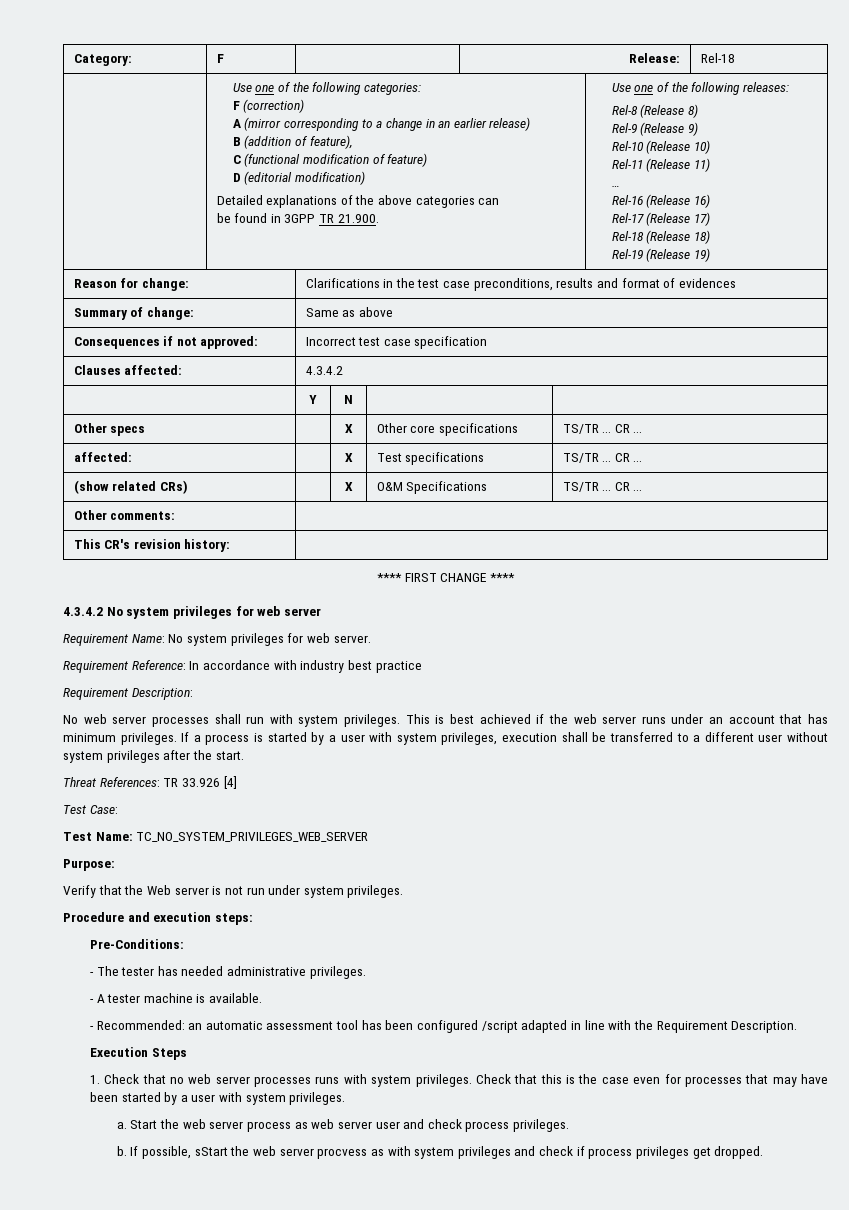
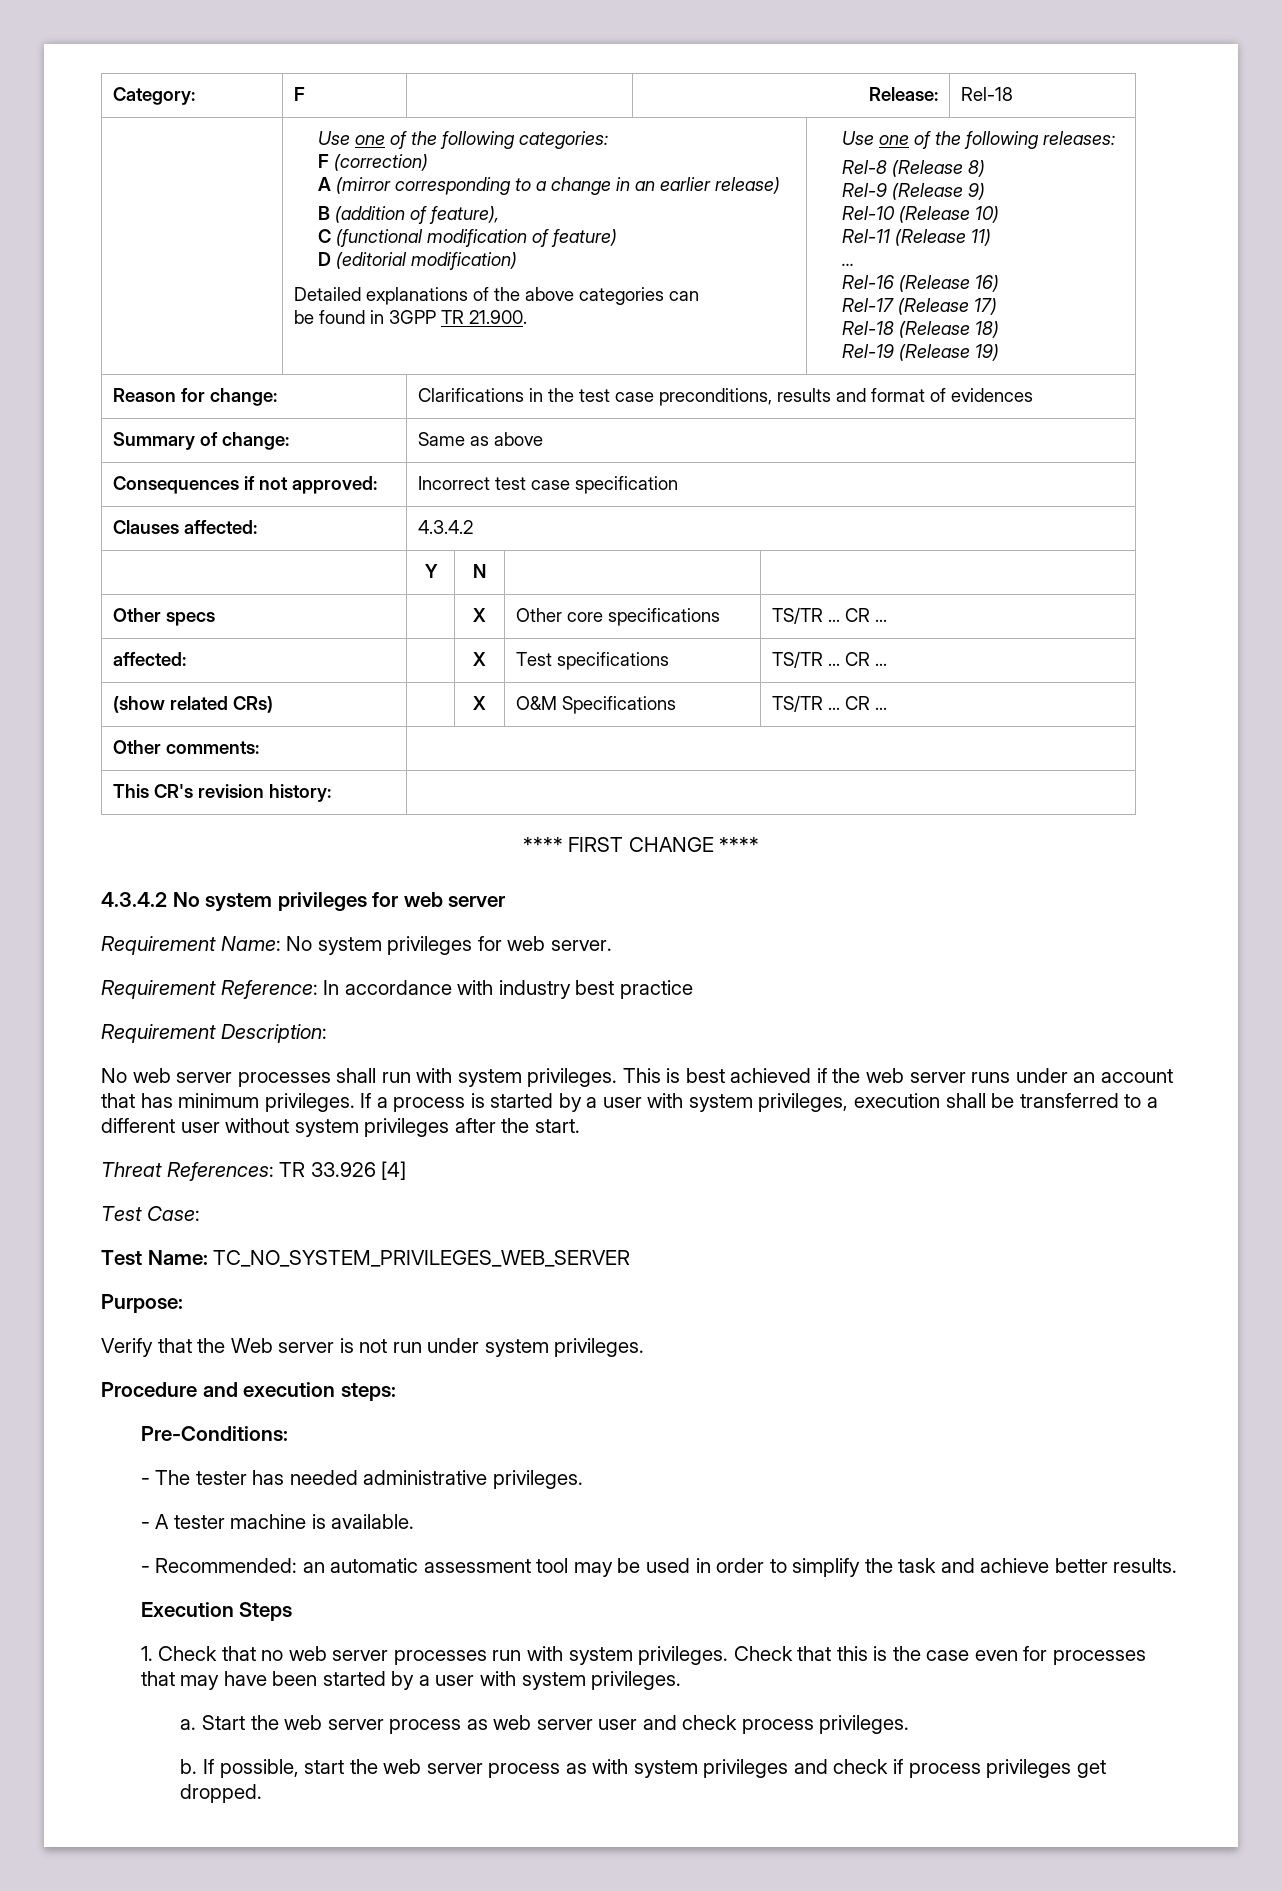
- - Recommended: an automatic assessment tool has been configured /script adapted in line with the Requirement Description.
+ - Recommended: an automatic assessment tool may be used in order to simplify the task and achieve better results.
- 1. Check that no web server processes runs with system privileges.
+ 1. Check that no web server processes run with system privileges.
- If possible, sStart the web server procvess as with system privileges and check if process privileges get dropped.
+ If possible, start the web server process as with system privileges and check if process privileges get dropped.

